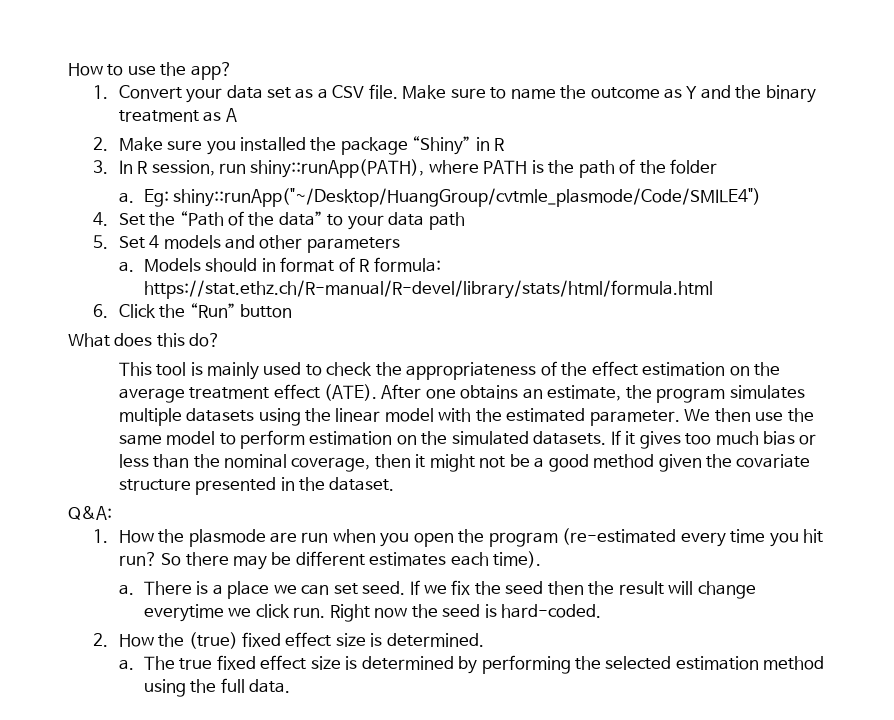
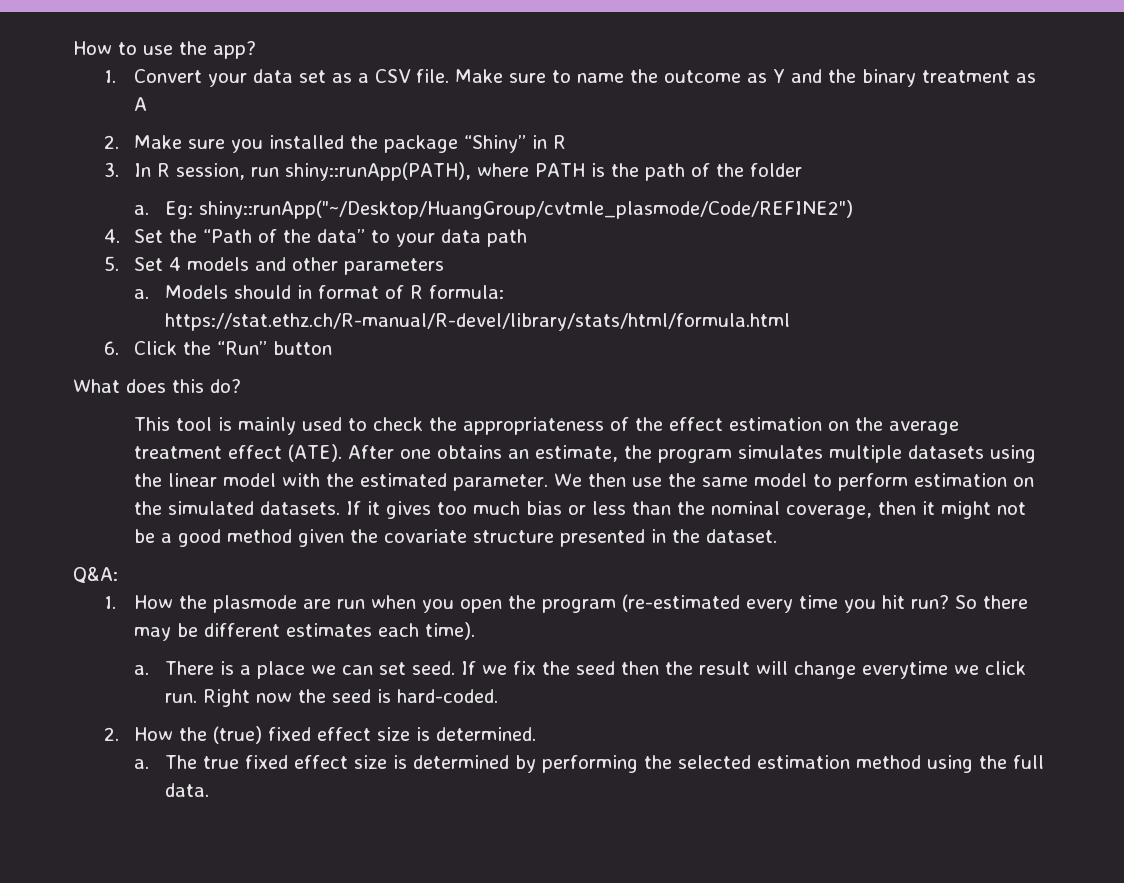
- Eg: shiny::runApp("~/Desktop/HuangGroup/cvtmle_plasmode/Code/SMILE4")
+ Eg: shiny::runApp("~/Desktop/HuangGroup/cvtmle_plasmode/Code/REFINE2")

